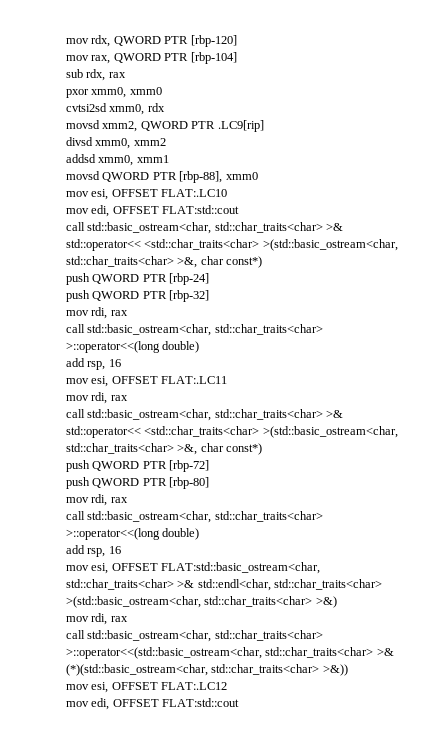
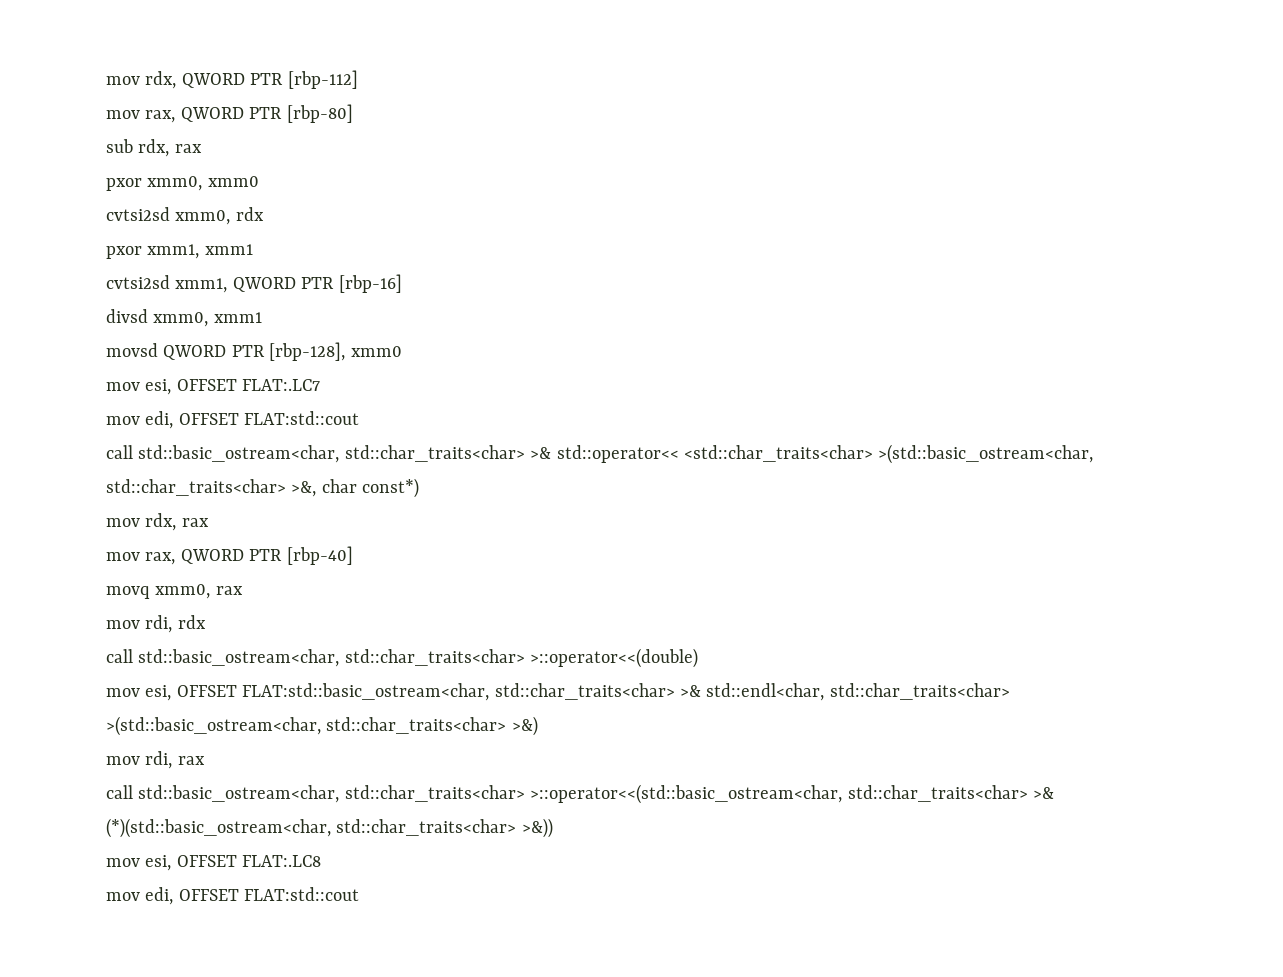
- mov rdx, QWORD PTR [rbp-120]
- mov rax, QWORD PTR [rbp-104]
+ mov rdx, QWORD PTR [rbp-112]
+ mov rax, QWORD PTR [rbp-80]
- movsd xmm2, QWORD PTR .LC9[rip]
+ pxor xmm1, xmm1
+ cvtsi2sd xmm1, QWORD PTR [rbp-16]
- divsd xmm0, xmm2
- addsd xmm0, xmm1
+ divsd xmm0, xmm1
- movsd QWORD PTR [rbp-88], xmm0
+ movsd QWORD PTR [rbp-128], xmm0
- mov esi, OFFSET FLAT:.LC10
+ mov esi, OFFSET FLAT:.LC7
- push QWORD PTR [rbp-24]
- push QWORD PTR [rbp-32]
- mov rdi, rax
- call std::basic_ostream<char, std::char_traits<char> >::operator<<(long double)
- add rsp, 16
- mov esi, OFFSET FLAT:.LC11
- mov rdi, rax
- call std::basic_ostream<char, std::char_traits<char> >& std::operator<< <std::char_traits<char> >(std::basic_ostream<char, std::char_traits<char> >&, char const*)
- push QWORD PTR [rbp-72]
- push QWORD PTR [rbp-80]
- mov rdi, rax
- call std::basic_ostream<char, std::char_traits<char> >::operator<<(long double)
- add rsp, 16
+ mov rdx, rax
+ mov rax, QWORD PTR [rbp-40]
+ movq xmm0, rax
+ mov rdi, rdx
+ call std::basic_ostream<char, std::char_traits<char> >::operator<<(double)
- mov esi, OFFSET FLAT:.LC12
+ mov esi, OFFSET FLAT:.LC8

